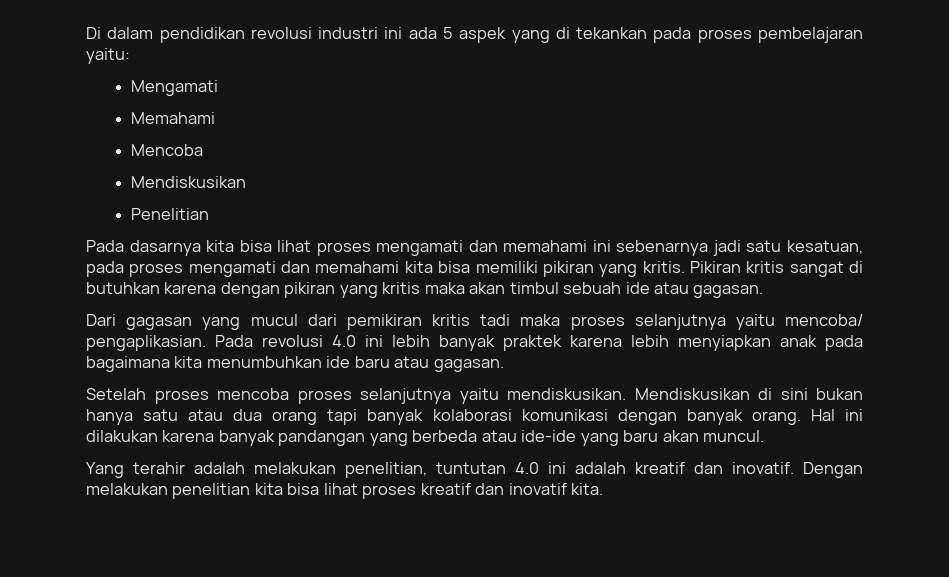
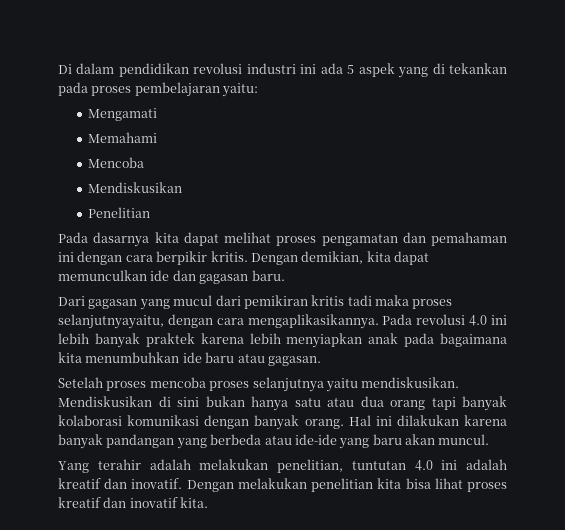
- Pada dasarnya kita bisa lihat proses mengamati dan memahami ini sebenarnya jadi satu kesatuan, pada proses mengamati dan memahami kita bisa memiliki pikiran yang kritis. Pikiran kritis sangat di butuhkan karena dengan pikiran yang kritis maka akan timbul sebuah ide atau gagasan.
+ Pada dasarnya kita dapat melihat proses pengamatan dan pemahaman ini dengan cara berpikir kritis. Dengan demikian, kita dapat memunculkan ide dan gagasan baru.
- Dari gagasan yang mucul dari pemikiran kritis tadi maka proses selanjutnya yaitu mencoba/ pengaplikasian.
+ Dari gagasan yang mucul dari pemikiran kritis tadi maka proses selanjutnyayaitu, dengan cara mengaplikasikannya.

